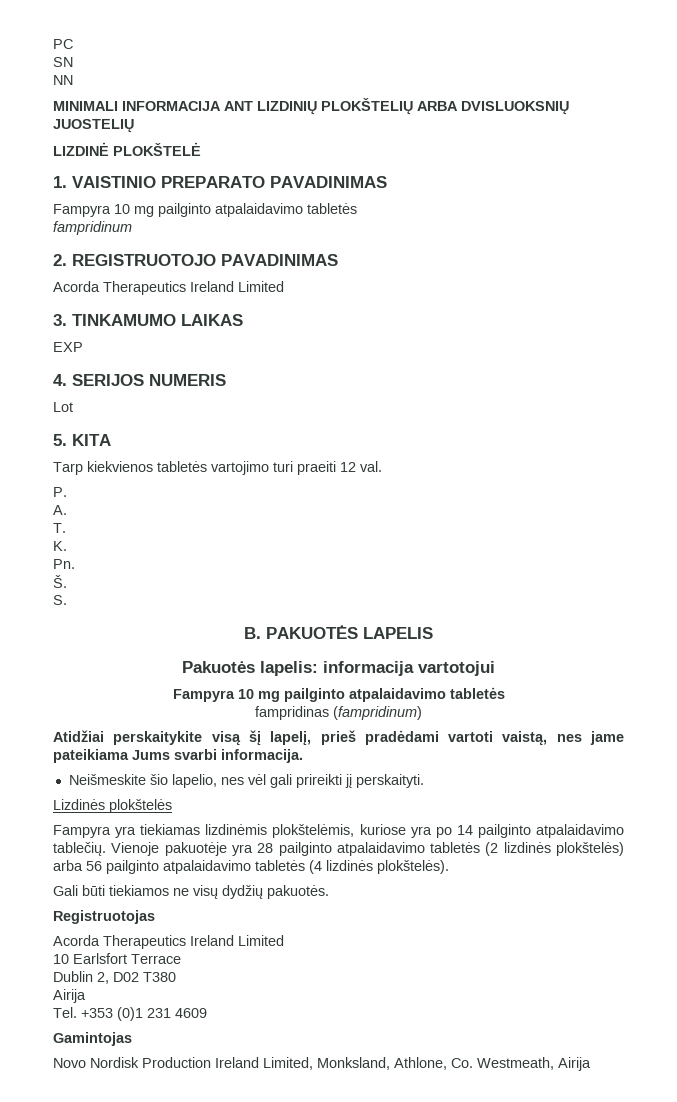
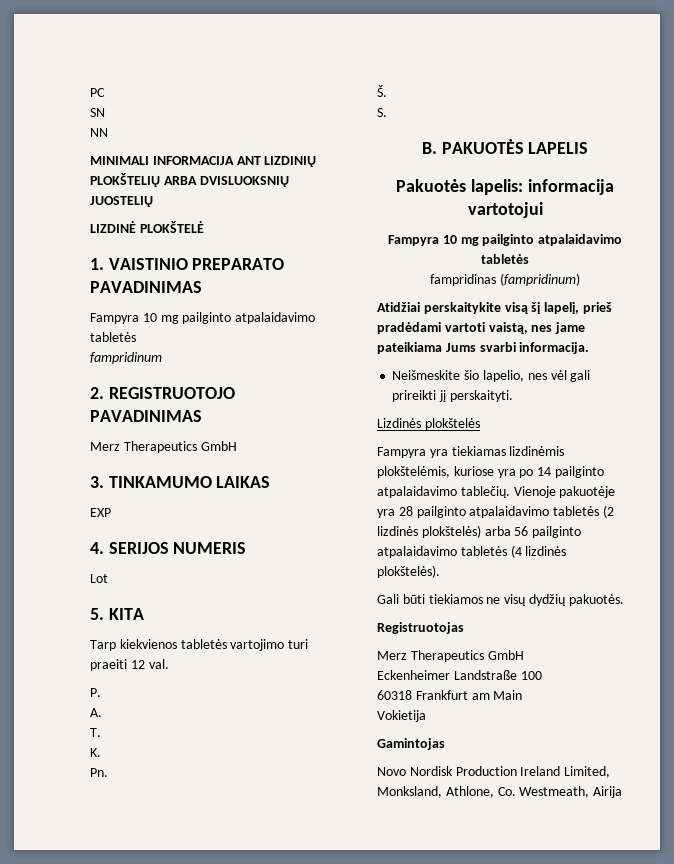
  2. REGISTRUOTOJO PAVADINIMAS
- Acorda Therapeutics Ireland Limited
+ Merz Therapeutics GmbH
  Registruotojas
- Acorda Therapeutics Ireland Limited
- 10 Earlsfort Terrace
- Dublin 2, D02 T380
- Airija
- Tel. +353 (0)1 231 4609
+ Merz Therapeutics GmbH
+ Eckenheimer Landstraße 100
+ 60318 Frankfurt am Main
+ Vokietija

